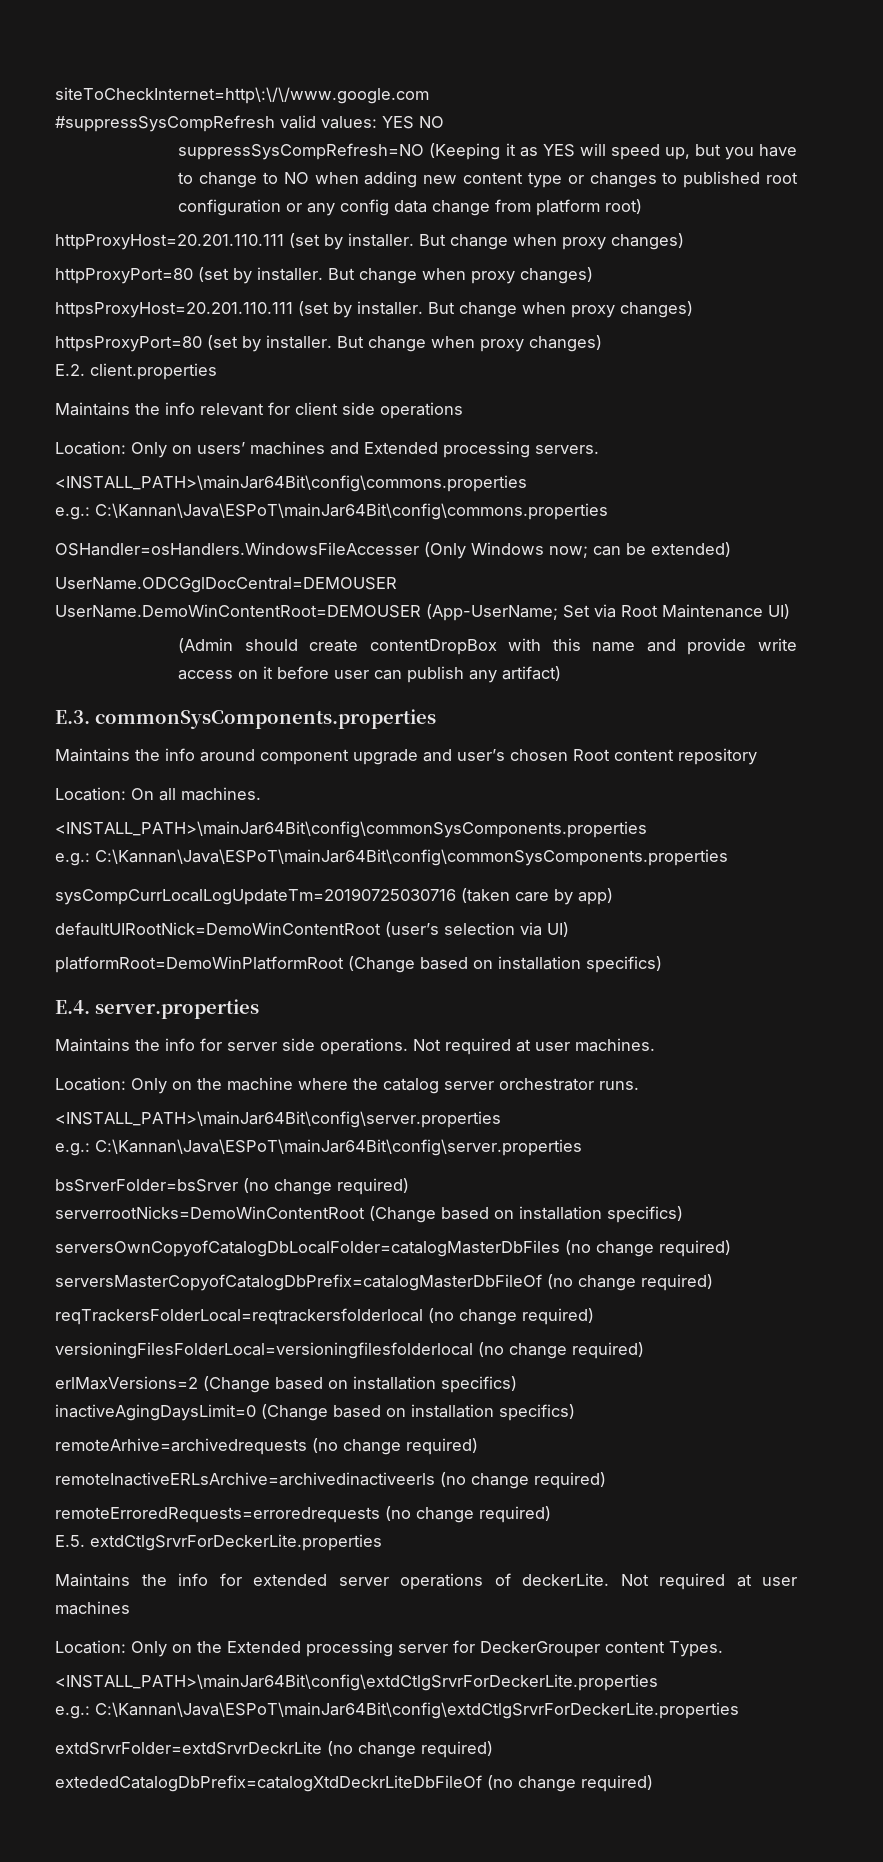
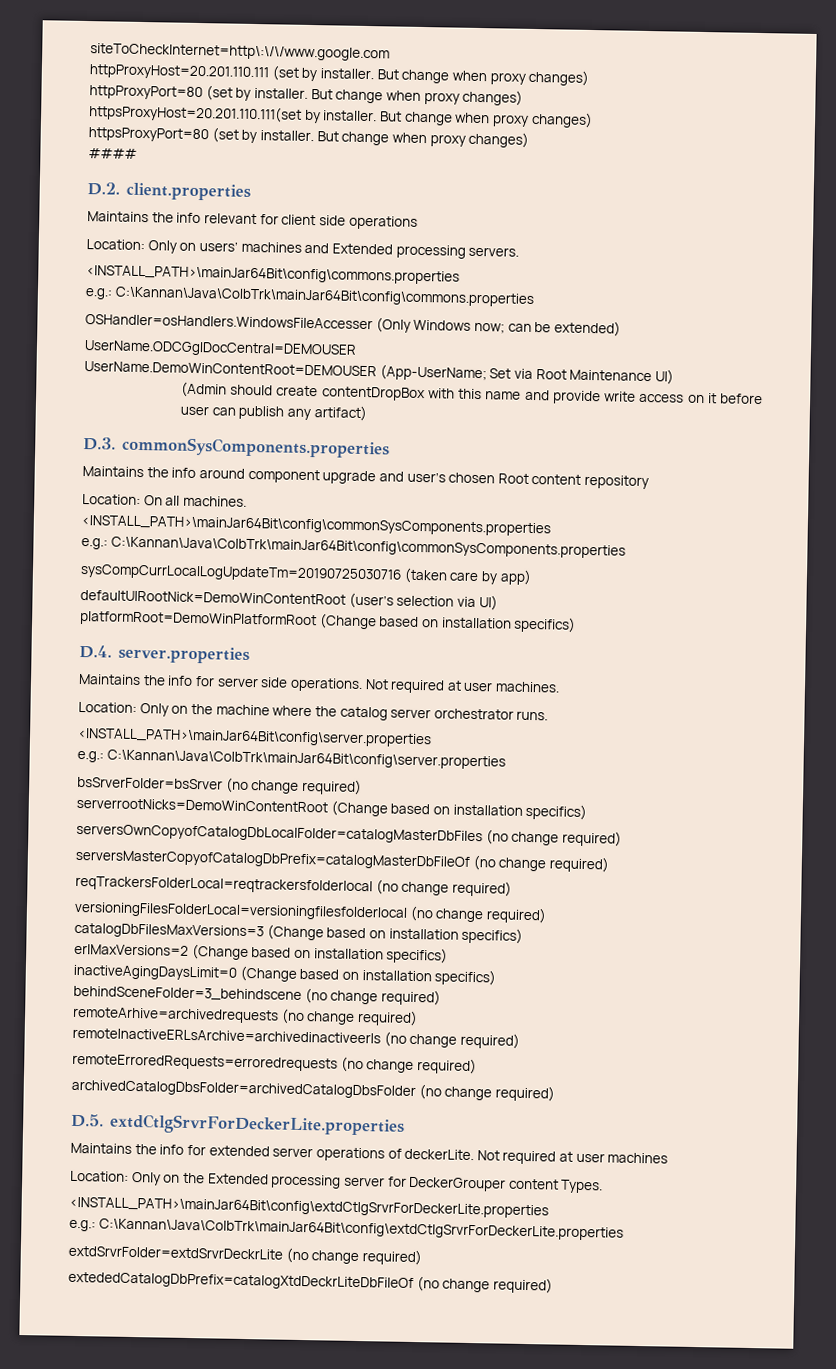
- #suppressSysCompRefresh valid values: YES NO
- suppressSysCompRefresh=NO (Keeping it as YES will speed up, but you have to change to NO when adding new content type or changes to published root configuration or any config data change from platform root)
- httpsProxyHost=20.201.110.111 (set by installer.
+ httpsProxyHost=20.201.110.111(set by installer.
- E.2. client.properties
+ ####
+ D.2. client.properties
- e.g.: C:\Kannan\Java\ESPoT\mainJar64Bit\config\commons.properties
+ e.g.: C:\Kannan\Java\ColbTrk\mainJar64Bit\config\commons.properties
- E.3. commonSysComponents.properties
+ D.3. commonSysComponents.properties
- e.g.: C:\Kannan\Java\ESPoT\mainJar64Bit\config\commonSysComponents.properties
+ e.g.: C:\Kannan\Java\ColbTrk\mainJar64Bit\config\commonSysComponents.properties
- E.4. server.properties
+ D.4. server.properties
- e.g.: C:\Kannan\Java\ESPoT\mainJar64Bit\config\server.properties
+ e.g.: C:\Kannan\Java\ColbTrk\mainJar64Bit\config\server.properties
+ catalogDbFilesMaxVersions=3 (Change based on installation specifics)
+ behindSceneFolder=3_behindscene (no change required)
- E.5. extdCtlgSrvrForDeckerLite.properties
+ archivedCatalogDbsFolder=archivedCatalogDbsFolder (no change required)
+ D.5. extdCtlgSrvrForDeckerLite.properties
- e.g.: C:\Kannan\Java\ESPoT\mainJar64Bit\config\extdCtlgSrvrForDeckerLite.properties
+ e.g.: C:\Kannan\Java\ColbTrk\mainJar64Bit\config\extdCtlgSrvrForDeckerLite.properties

